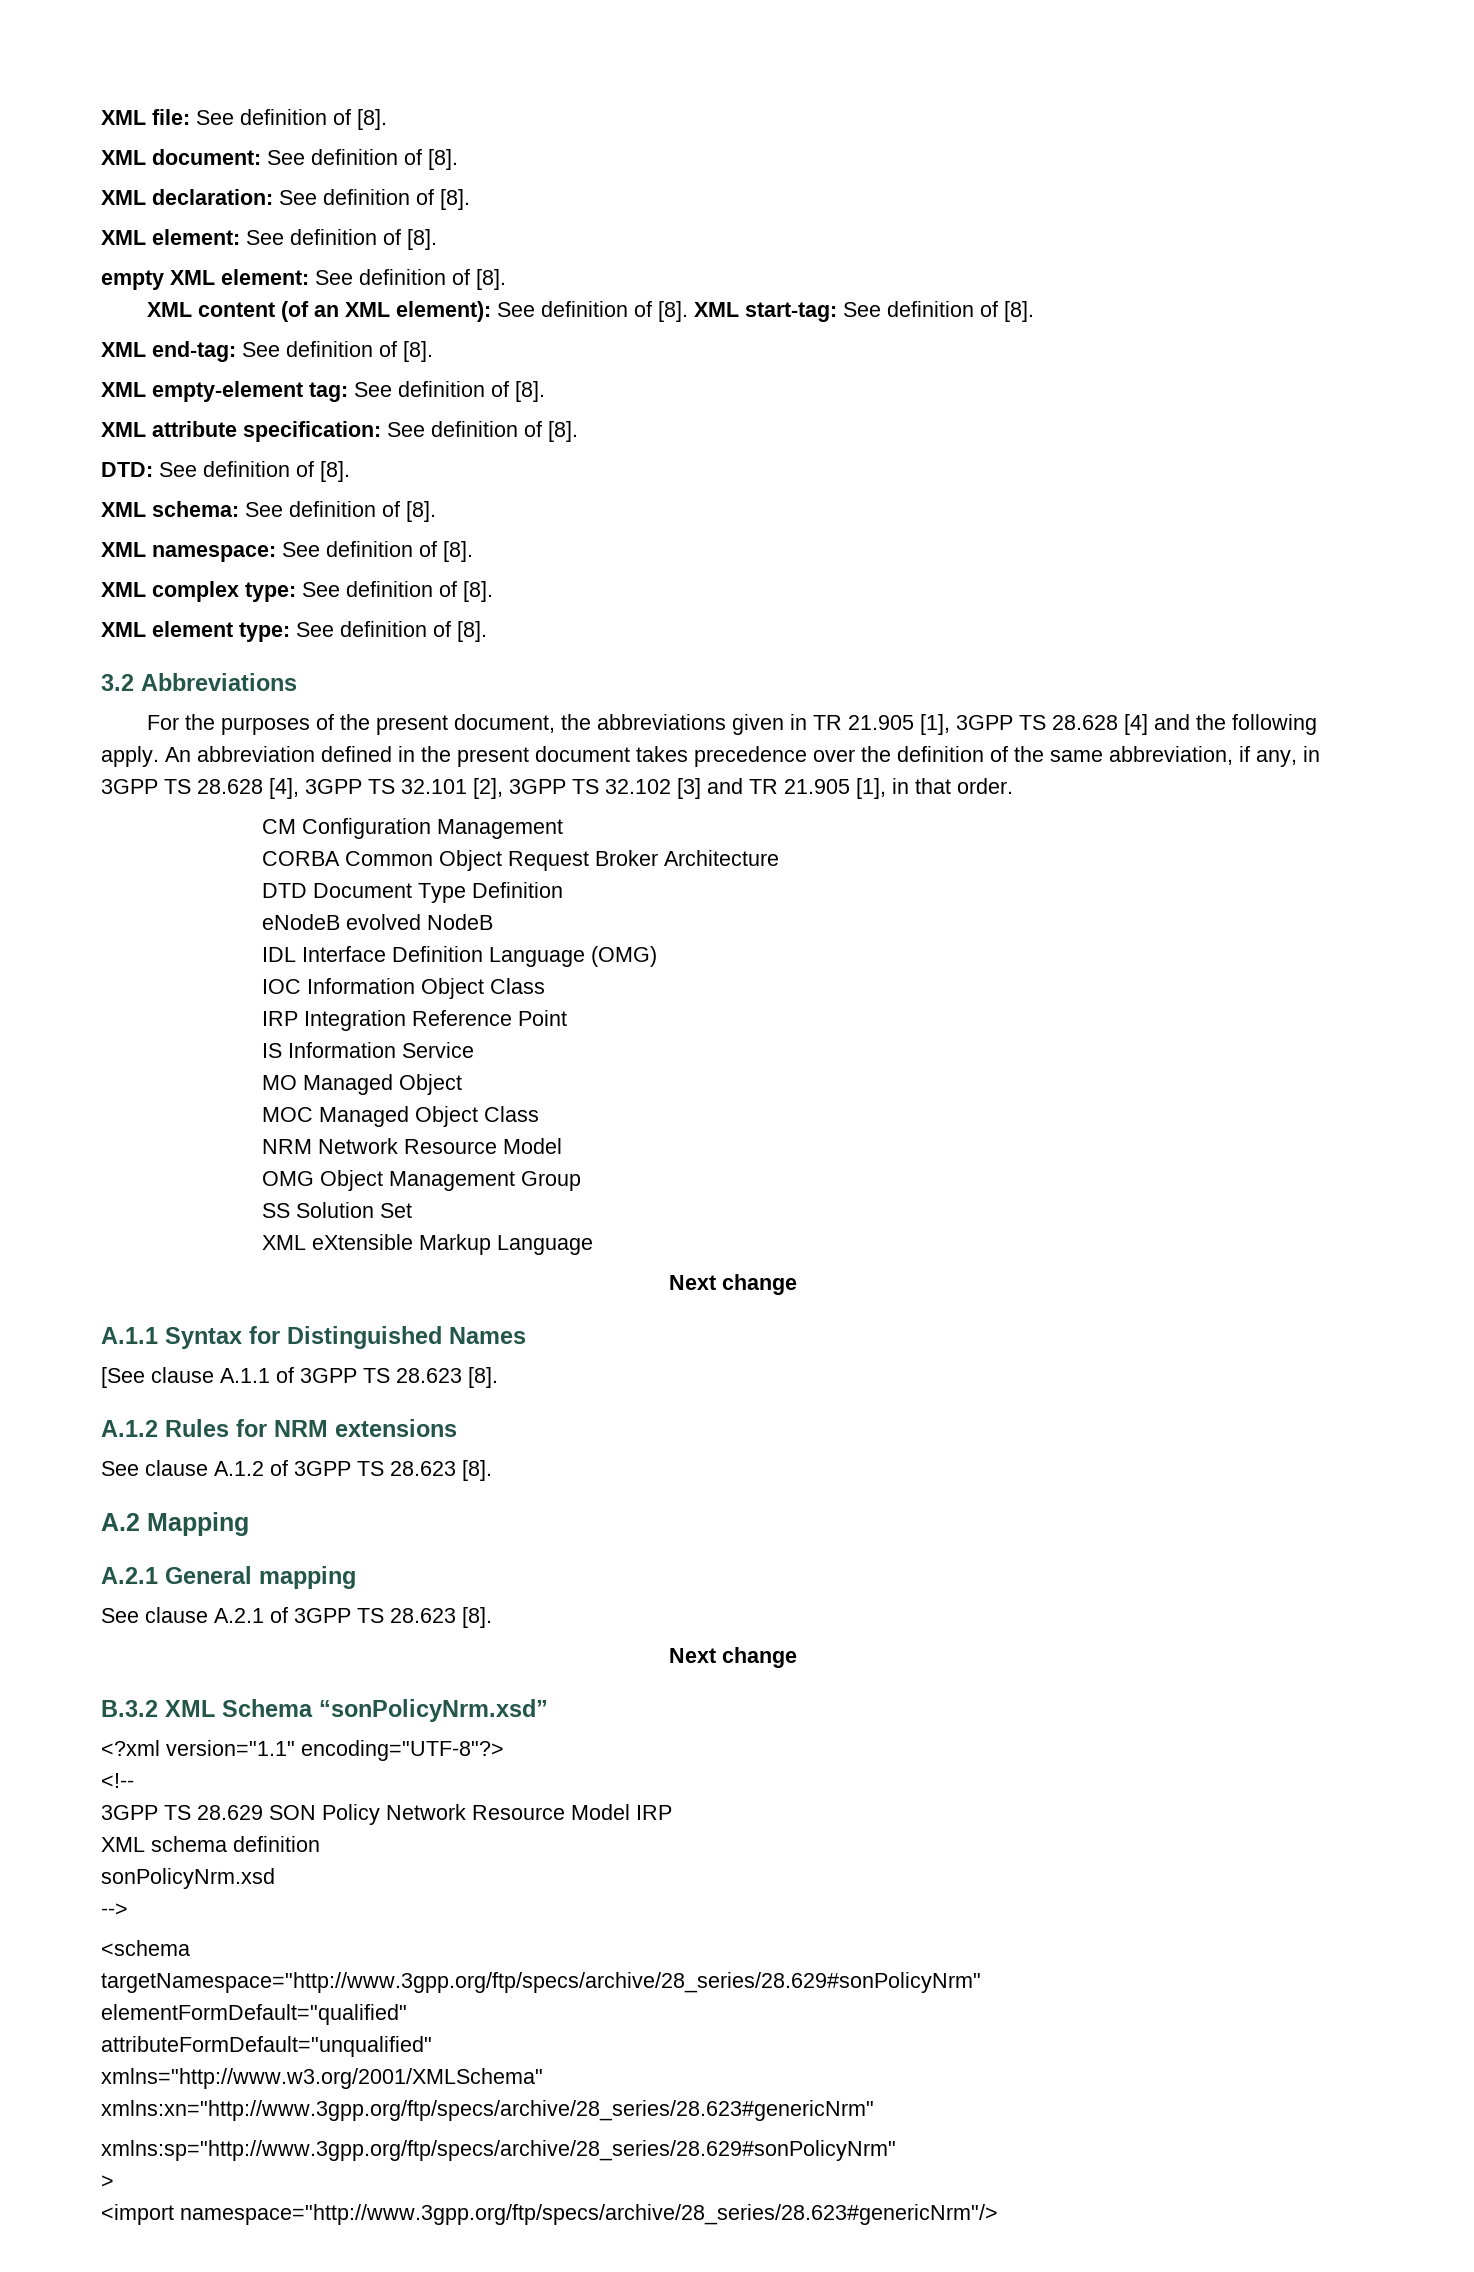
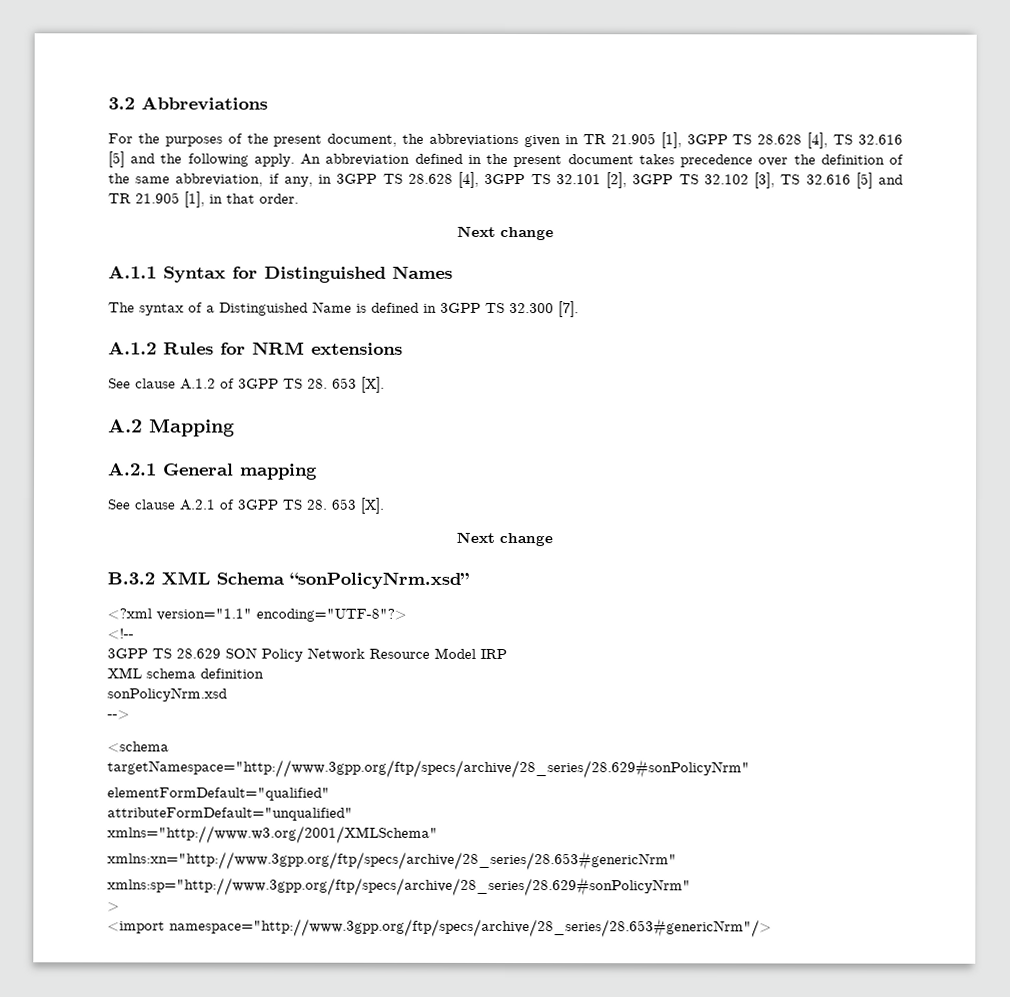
- XML file: See definition of [8].
- XML document: See definition of [8].
- XML declaration: See definition of [8].
- XML element: See definition of [8].
- empty XML element: See definition of [8].
- XML content (of an XML element): See definition of [8]. XML start-tag: See definition of [8].
- XML end-tag: See definition of [8].
- XML empty-element tag: See definition of [8].
- XML attribute specification: See definition of [8].
- DTD: See definition of [8].
- XML schema: See definition of [8].
- XML namespace: See definition of [8].
- XML complex type: See definition of [8].
- XML element type: See definition of [8].
- For the purposes of the present document, the abbreviations given in TR 21.905 [1], 3GPP TS 28.628 [4] and the following apply.
+ For the purposes of the present document, the abbreviations given in TR 21.905 [1], 3GPP TS 28.628 [4], TS 32.616 [5] and the following apply.
- An abbreviation defined in the present document takes precedence over the definition of the same abbreviation, if any, in 3GPP TS 28.628 [4], 3GPP TS 32.101 [2], 3GPP TS 32.102 [3] and TR 21.905 [1], in that order.
+ An abbreviation defined in the present document takes precedence over the definition of the same abbreviation, if any, in 3GPP TS 28.628 [4], 3GPP TS 32.101 [2], 3GPP TS 32.102 [3], TS 32.616 [5] and TR 21.905 [1], in that order.
- CM Configuration Management
- CORBA Common Object Request Broker Architecture
- DTD Document Type Definition
- eNodeB evolved NodeB
- IDL Interface Definition Language (OMG)
- IOC Information Object Class
- IRP Integration Reference Point
- IS Information Service
- MO Managed Object
- MOC Managed Object Class
- NRM Network Resource Model
- OMG Object Management Group
- SS Solution Set
- XML eXtensible Markup Language
- [See clause A.1.1 of 3GPP TS 28.623 [8].
+ The syntax of a Distinguished Name is defined in 3GPP TS 32.300 [7].
- See clause A.1.2 of 3GPP TS 28.623 [8].
+ See clause A.1.2 of 3GPP TS 28. 653 [X].
- See clause A.2.1 of 3GPP TS 28.623 [8].
+ See clause A.2.1 of 3GPP TS 28. 653 [X].
- xmlns:xn="http://www.3gpp.org/ftp/specs/archive/28_series/28.623#genericNrm"
+ xmlns:xn="http://www.3gpp.org/ftp/specs/archive/28_series/28.653#genericNrm"
- <import namespace="http://www.3gpp.org/ftp/specs/archive/28_series/28.623#genericNrm"/>
+ <import namespace="http://www.3gpp.org/ftp/specs/archive/28_series/28.653#genericNrm"/>

